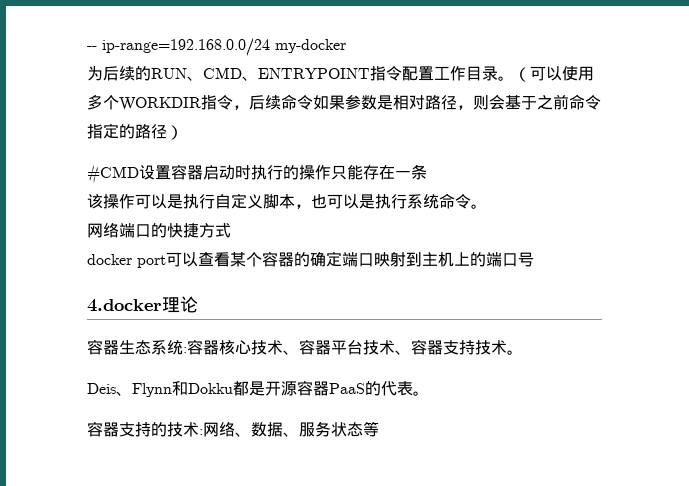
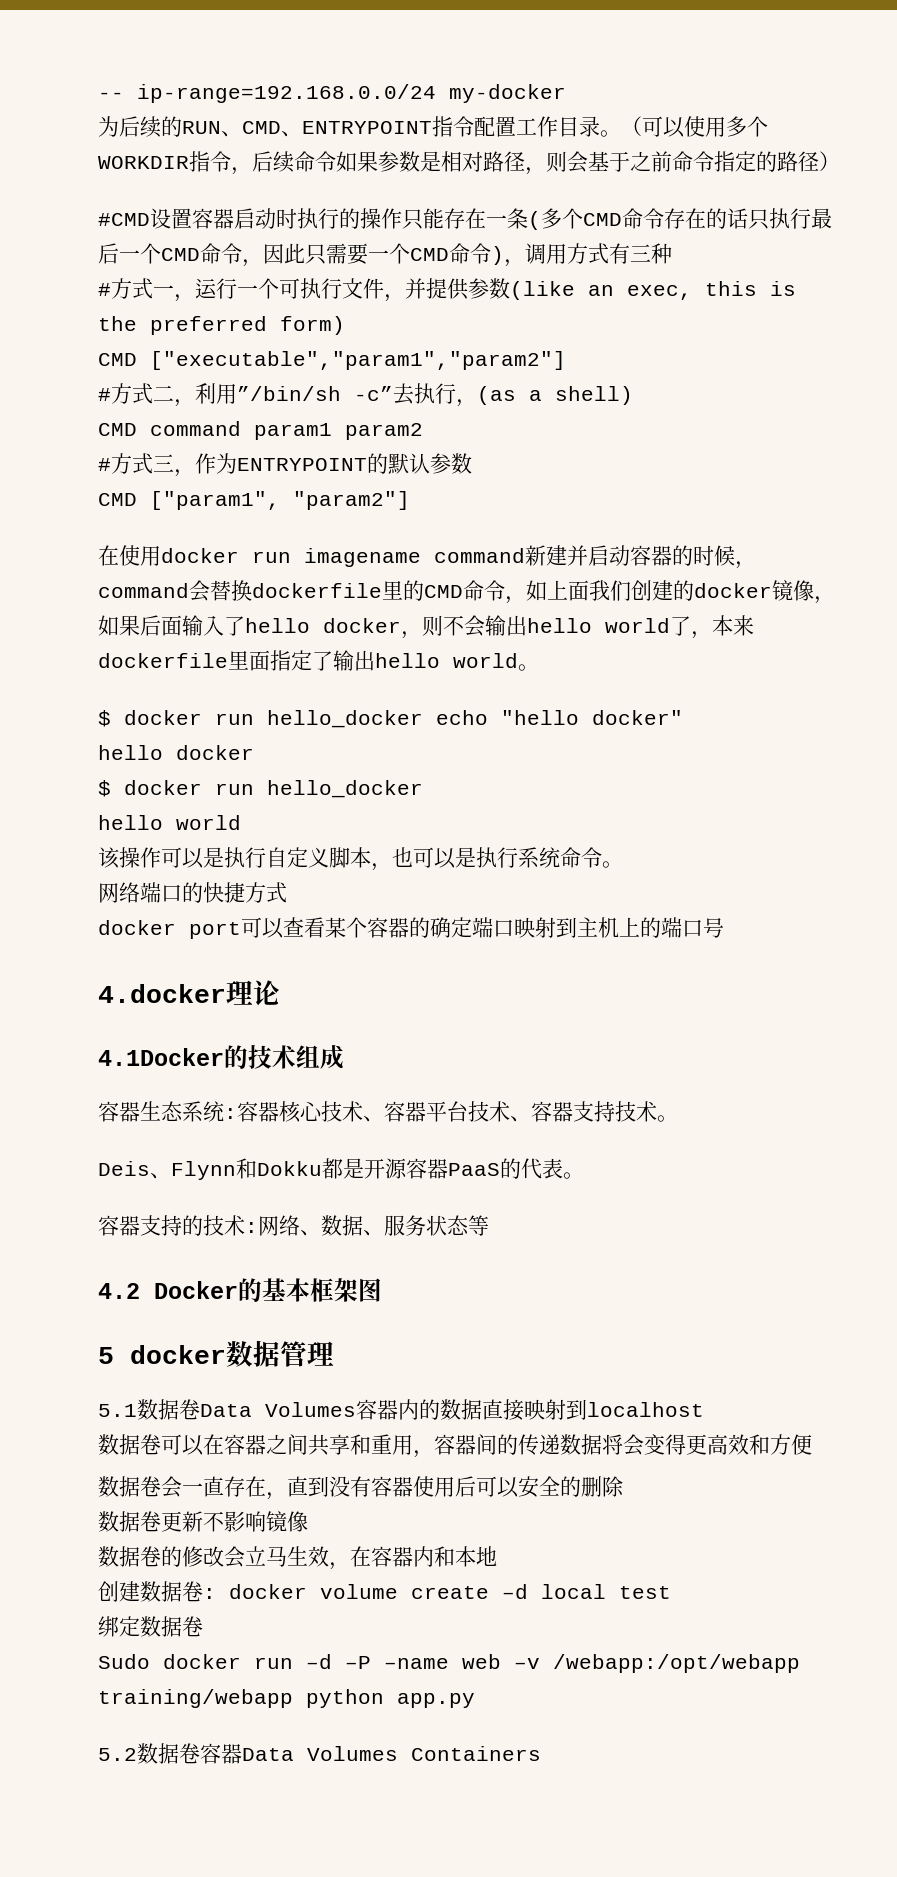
- #CMD设置容器启动时执行的操作只能存在一条
+ #CMD设置容器启动时执行的操作只能存在一条(多个CMD命令存在的话只执行最后一个CMD命令，因此只需要一个CMD命令)，调用方式有三种
+ #方式一，运行一个可执行文件，并提供参数(like an exec, this is the preferred form)
+ CMD ["executable","param1","param2"]
+ #方式二，利用”/bin/sh -c”去执行，(as a shell)
+ CMD command param1 param2
+ #方式三，作为ENTRYPOINT的默认参数
+ CMD ["param1", "param2"]
+ 在使用docker run imagename command新建并启动容器的时候，command会替换dockerfile里的CMD命令，如上面我们创建的docker镜像，如果后面输入了hello docker，则不会输出hello world了，本来dockerfile里面指定了输出hello world。
+ $ docker run hello_docker echo "hello docker"
+ hello docker
+ $ docker run hello_docker
+ hello world
+ 4.1Docker的技术组成
+ 4.2 Docker的基本框架图
+ 5 docker数据管理
+ 5.1数据卷Data Volumes容器内的数据直接映射到localhost
+ 数据卷可以在容器之间共享和重用，容器间的传递数据将会变得更高效和方便
+ 数据卷会一直存在，直到没有容器使用后可以安全的删除
+ 数据卷更新不影响镜像
+ 数据卷的修改会立马生效，在容器内和本地
+ 创建数据卷: docker volume create –d local test
+ 绑定数据卷
+ Sudo docker run –d –P –name web –v /webapp:/opt/webapp training/webapp python app.py
+ 5.2数据卷容器Data Volumes Containers

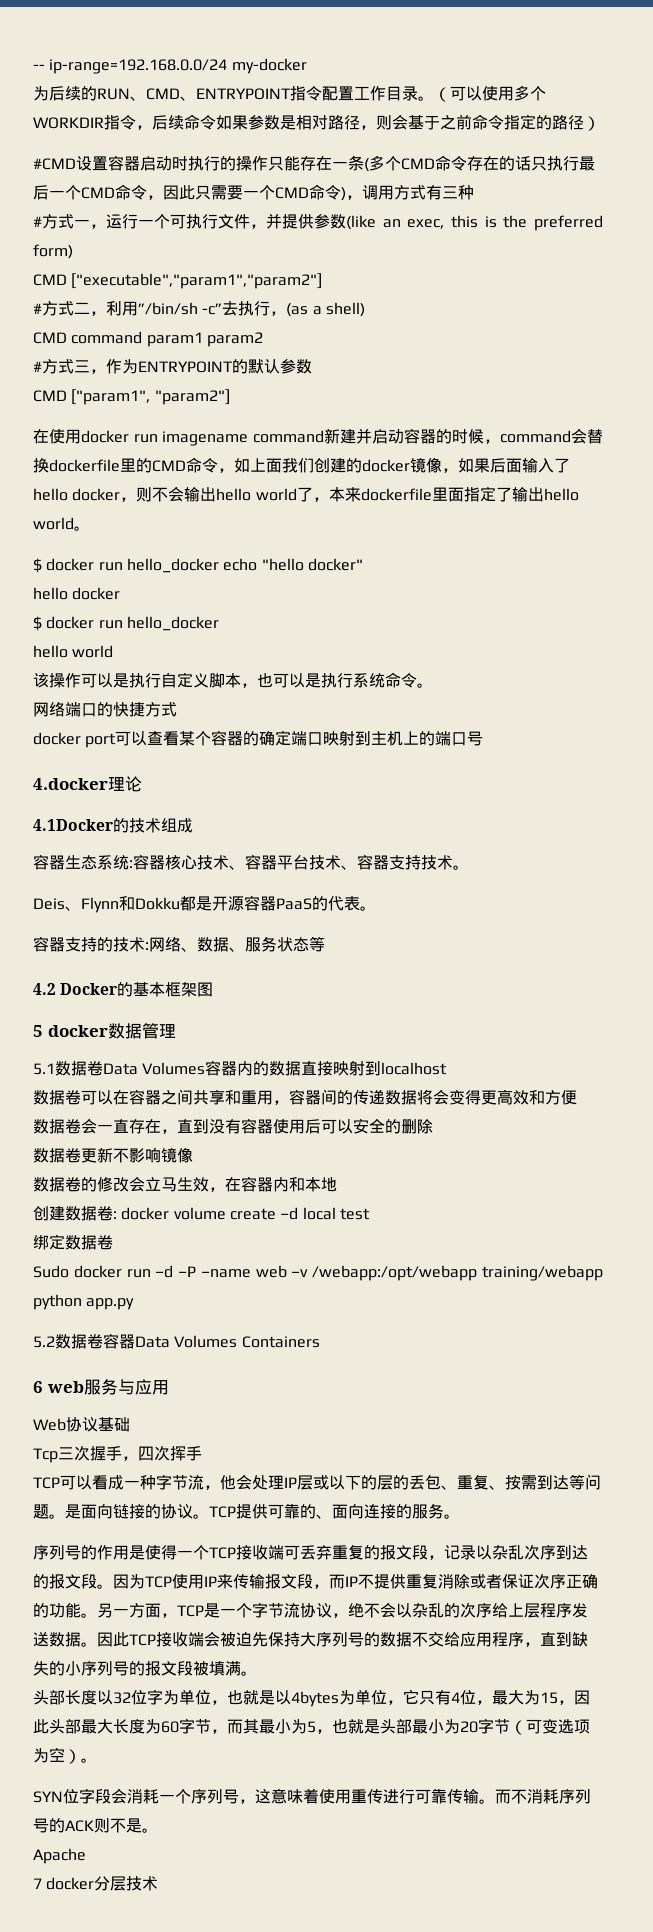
+ 6 web服务与应用
+ Web协议基础
+ Tcp三次握手，四次挥手
+ TCP可以看成一种字节流，他会处理IP层或以下的层的丢包、重复、按需到达等问题。是面向链接的协议。TCP提供可靠的、面向连接的服务。
+ 序列号的作用是使得一个TCP接收端可丢弃重复的报文段，记录以杂乱次序到达的报文段。因为TCP使用IP来传输报文段，而IP不提供重复消除或者保证次序正确的功能。另一方面，TCP是一个字节流协议，绝不会以杂乱的次序给上层程序发送数据。因此TCP接收端会被迫先保持大序列号的数据不交给应用程序，直到缺失的小序列号的报文段被填满。
+ 头部长度以32位字为单位，也就是以4bytes为单位，它只有4位，最大为15，因此头部最大长度为60字节，而其最小为5，也就是头部最小为20字节（可变选项为空）。
+ SYN位字段会消耗一个序列号，这意味着使用重传进行可靠传输。而不消耗序列号的ACK则不是。
+ Apache
+ 7 docker分层技术

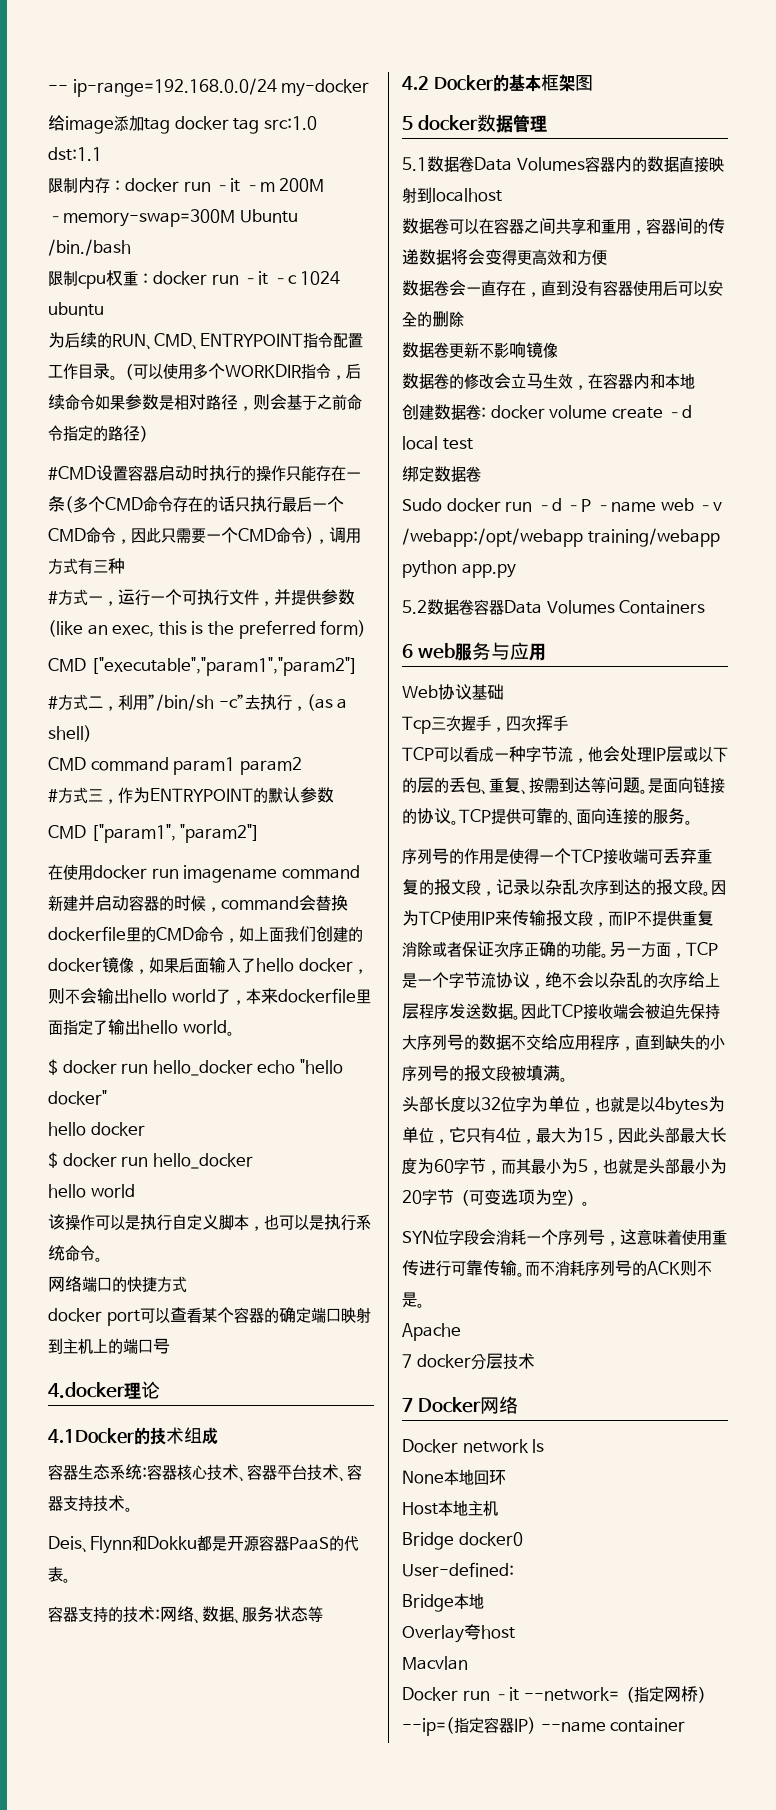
+ 给image添加tag docker tag src:1.0 dst:1.1
+ 限制内存：docker run –it –m 200M –memory-swap=300M Ubuntu /bin./bash
+ 限制cpu权重：docker run –it –c 1024 ubuntu
+ 7 Docker网络
+ Docker network ls
+ None本地回环
+ Host本地主机
+ Bridge docker0
+ User-defined:
+ Bridge本地
+ Overlay夸host
+ Macvlan
+ Docker run –it --network=（指定网桥）--ip=(指定容器IP) --name container

